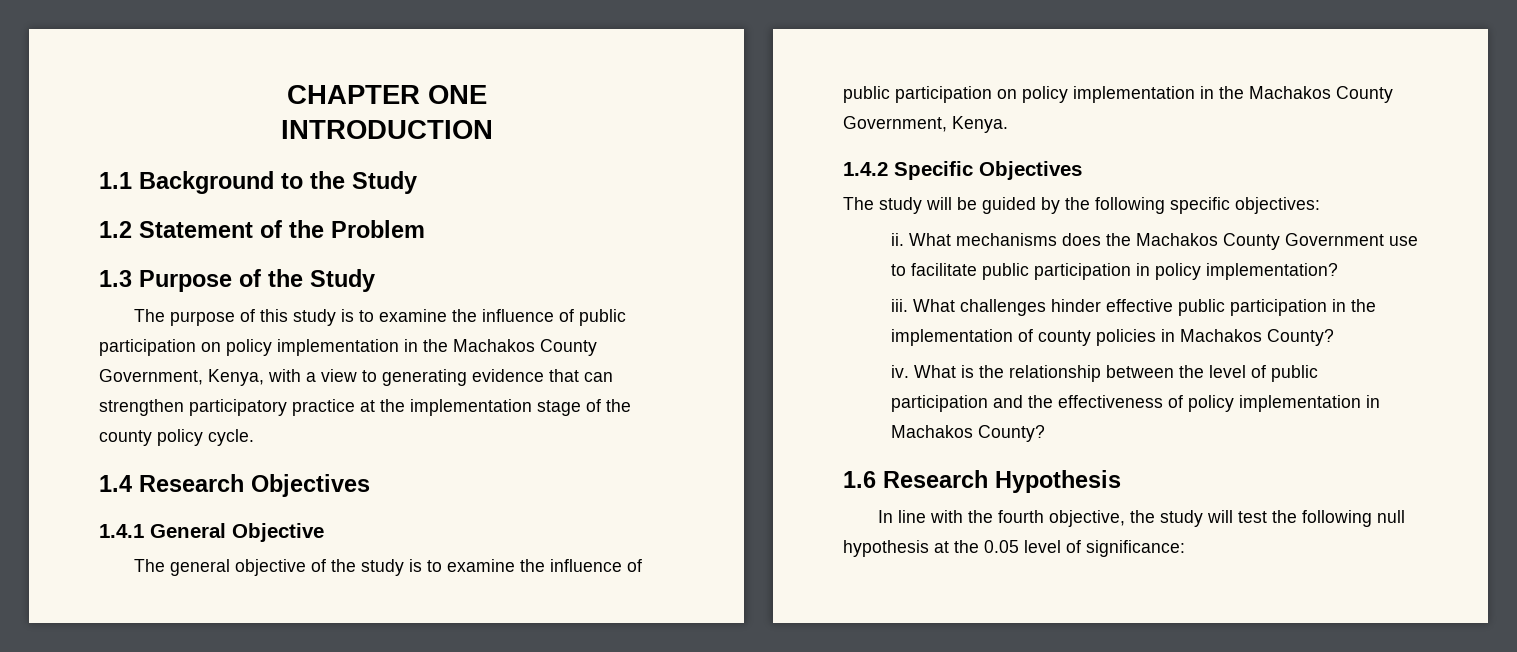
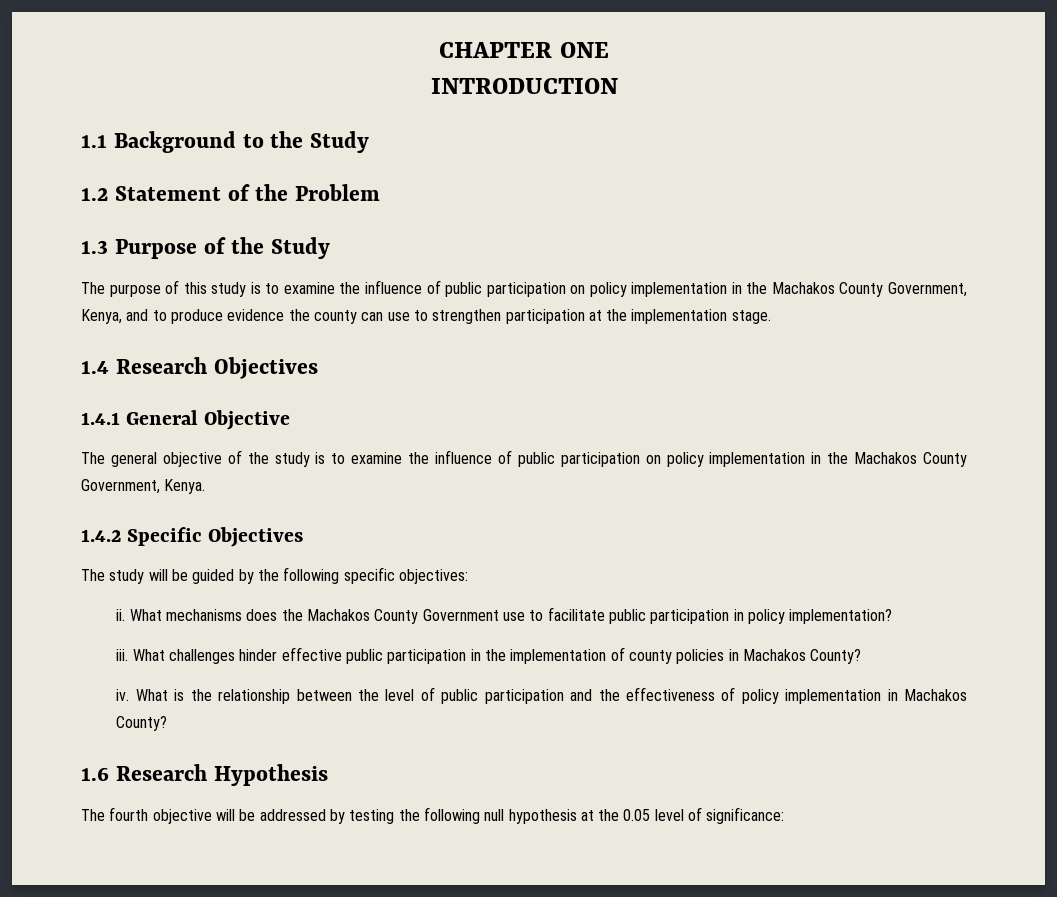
- The purpose of this study is to examine the influence of public participation on policy implementation in the Machakos County Government, Kenya, with a view to generating evidence that can strengthen participatory practice at the implementation stage of the county policy cycle.
+ The purpose of this study is to examine the influence of public participation on policy implementation in the Machakos County Government, Kenya, and to produce evidence the county can use to strengthen participation at the implementation stage.
- In line with the fourth objective, the study will test the following null hypothesis at the 0.05 level of significance:
+ The fourth objective will be addressed by testing the following null hypothesis at the 0.05 level of significance:

